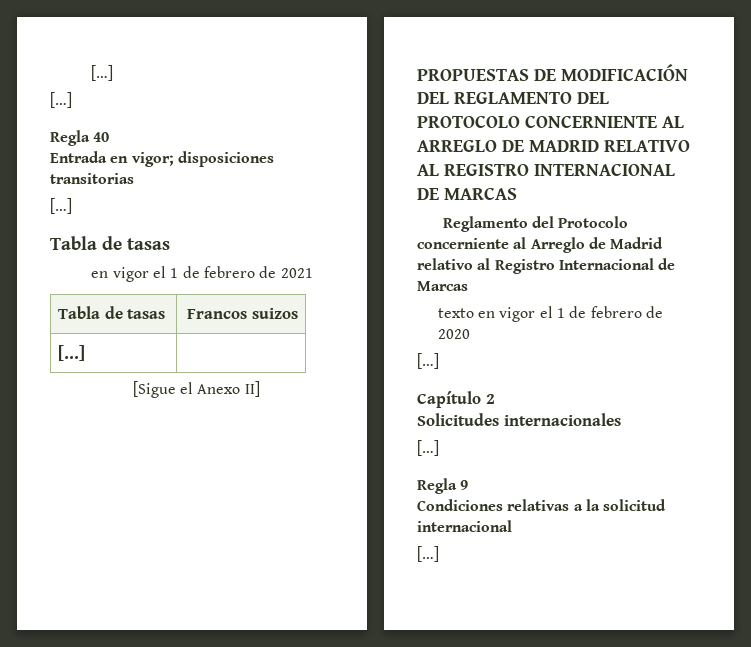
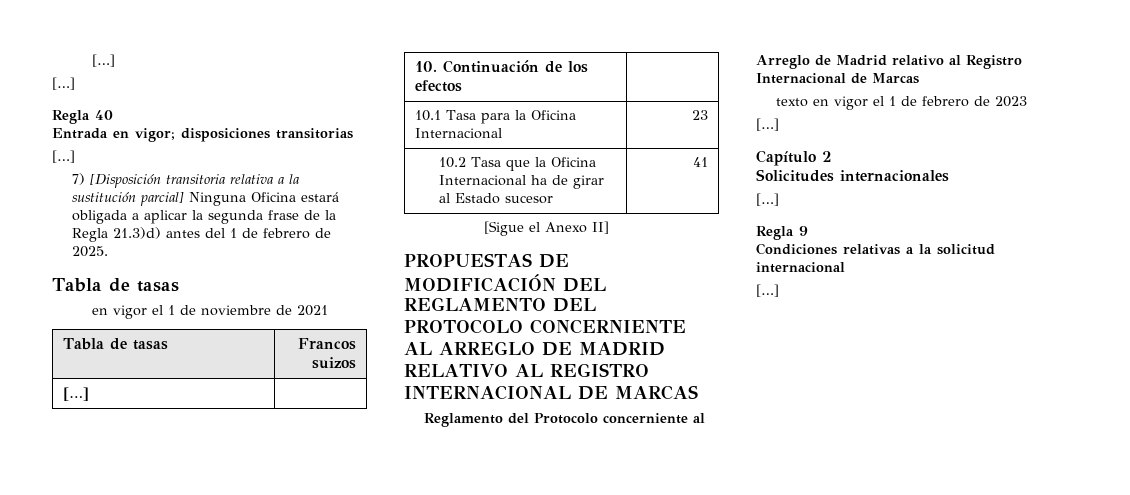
+ 7) [Disposición transitoria relativa a la sustitución parcial] Ninguna Oficina estará obligada a aplicar la segunda frase de la Regla 21.3)d) antes del 1 de febrero de 2025.
- en vigor el 1 de febrero de 2021
+ en vigor el 1 de noviembre de 2021
+ 10. Continuación de los efectos |
+ 10.1 Tasa para la Oficina Internacional | 23
+ 10.2 Tasa que la Oficina Internacional ha de girar al Estado sucesor | 41
- texto en vigor el 1 de febrero de 2020
+ texto en vigor el 1 de febrero de 2023

